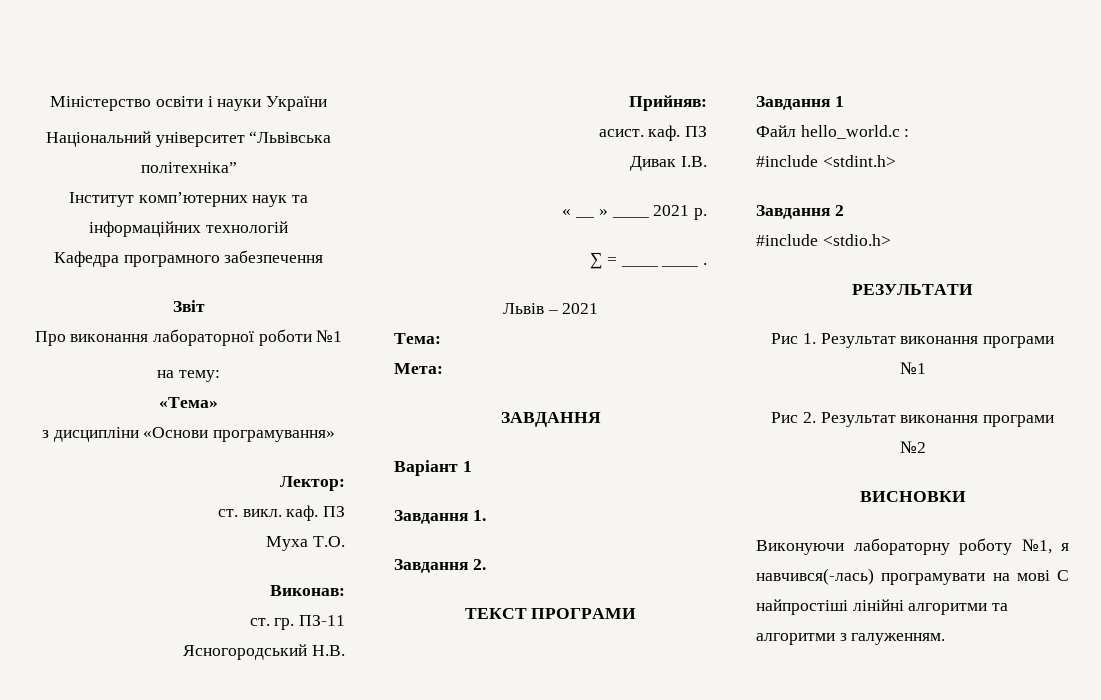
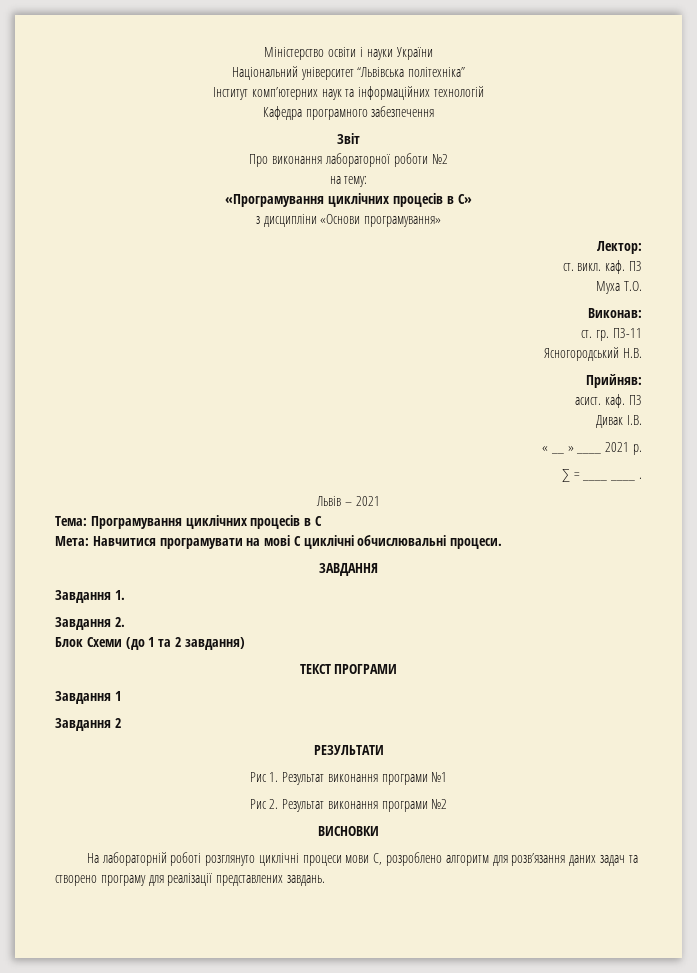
- Про виконання лабораторної роботи №1
+ Про виконання лабораторної роботи №2
- «Тема»
+ «Програмування циклічних процесів в С»
- Тема:
- Мета:
+ Тема: Програмування циклічних процесів в С
+ Мета: Навчитися програмувати на мові С циклічні обчислювальні процеси.
- Варіант 1
+ Блок Схеми (до 1 та 2 завдання)
- Файл hello_world.c :
- #include <stdint.h>
- #include <stdio.h>
- Виконуючи лабораторну роботу №1, я навчився(-лась) програмувати на мові С найпростіші лінійні алгоритми та алгоритми з галуженням.
+ На лабораторній роботі розглянуто циклічні процеси мови С, розроблено алгоритм для розв’язання даних задач та створено програму для реалізації представлених завдань.

